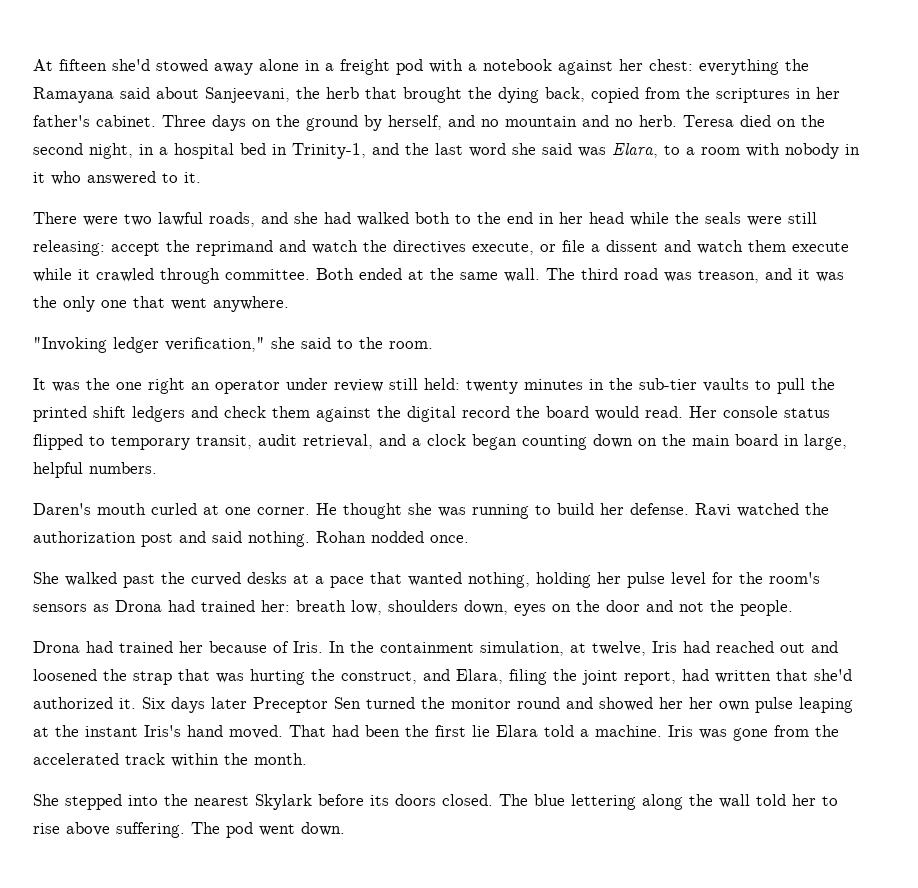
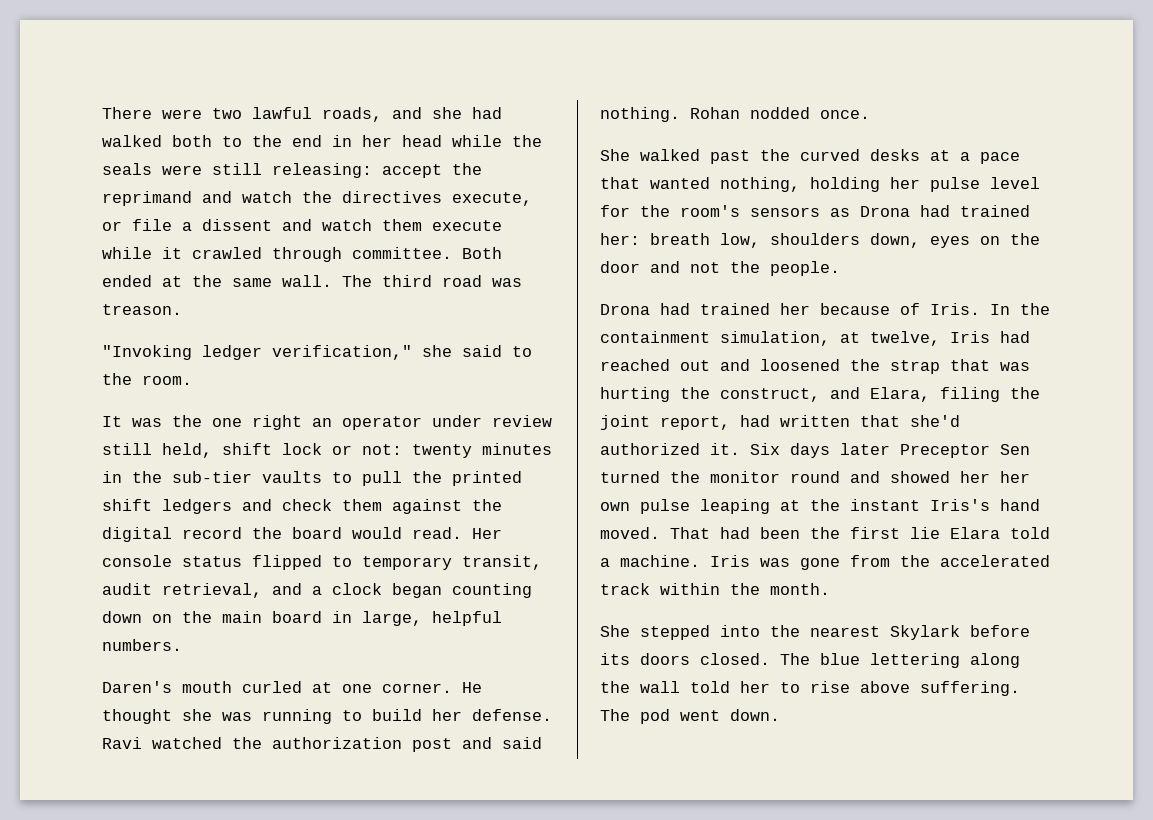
- At fifteen she'd stowed away alone in a freight pod with a notebook against her chest: everything the Ramayana said about Sanjeevani, the herb that brought the dying back, copied from the scriptures in her father's cabinet. Three days on the ground by herself, and no mountain and no herb. Teresa died on the second night, in a hospital bed in Trinity-1, and the last word she said was Elara, to a room with nobody in it who answered to it.
- The third road was treason, and it was the only one that went anywhere.
+ The third road was treason.
- It was the one right an operator under review still held: twenty minutes in the sub-tier vaults to pull the printed shift ledgers and check them against the digital record the board would read.
+ It was the one right an operator under review still held, shift lock or not: twenty minutes in the sub-tier vaults to pull the printed shift ledgers and check them against the digital record the board would read.

